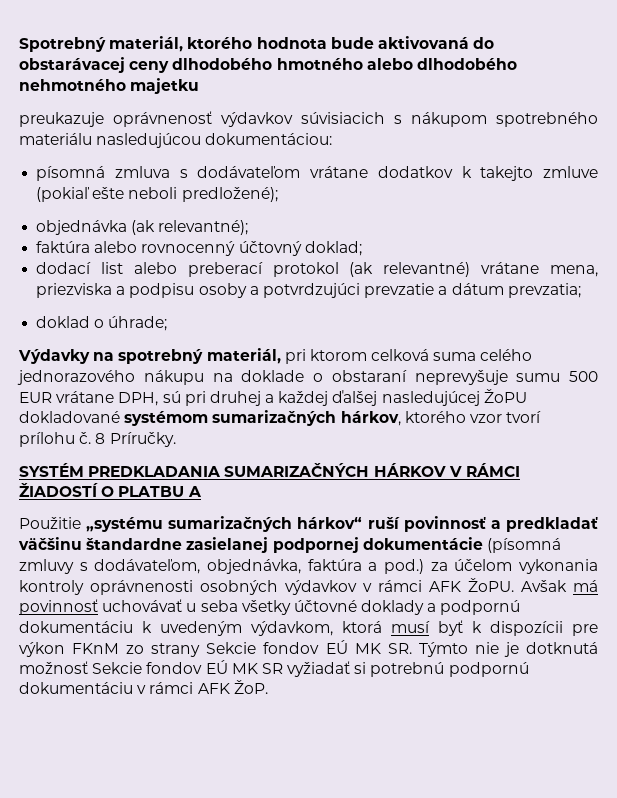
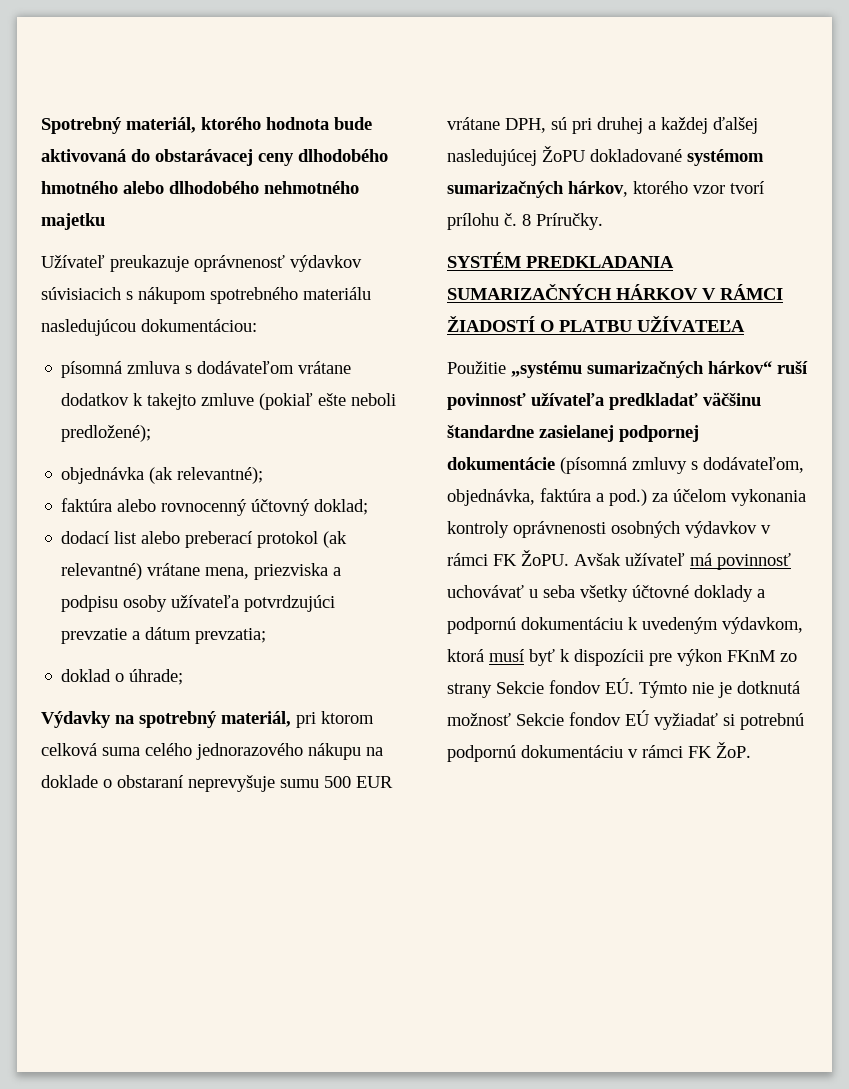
- preukazuje oprávnenosť výdavkov súvisiacich s nákupom spotrebného materiálu nasledujúcou dokumentáciou:
+ Užívateľ preukazuje oprávnenosť výdavkov súvisiacich s nákupom spotrebného materiálu nasledujúcou dokumentáciou:
- dodací list alebo preberací protokol (ak relevantné) vrátane mena, priezviska a podpisu osoby a potvrdzujúci prevzatie a dátum prevzatia;
+ dodací list alebo preberací protokol (ak relevantné) vrátane mena, priezviska a podpisu osoby užívateľa potvrdzujúci prevzatie a dátum prevzatia;
- SYSTÉM PREDKLADANIA SUMARIZAČNÝCH HÁRKOV V RÁMCI ŽIADOSTÍ O PLATBU A
+ SYSTÉM PREDKLADANIA SUMARIZAČNÝCH HÁRKOV V RÁMCI ŽIADOSTÍ O PLATBU UŽÍVATEĽA
- Použitie „systému sumarizačných hárkov“ ruší povinnosť a predkladať väčšinu štandardne zasielanej podpornej dokumentácie (písomná zmluvy s dodávateľom, objednávka, faktúra a pod.) za účelom vykonania kontroly oprávnenosti osobných výdavkov v rámci AFK ŽoPU.
+ Použitie „systému sumarizačných hárkov“ ruší povinnosť užívateľa predkladať väčšinu štandardne zasielanej podpornej dokumentácie (písomná zmluvy s dodávateľom, objednávka, faktúra a pod.) za účelom vykonania kontroly oprávnenosti osobných výdavkov v rámci FK ŽoPU.
- Avšak má povinnosť uchovávať u seba všetky účtovné doklady a podpornú dokumentáciu k uvedeným výdavkom, ktorá musí byť k dispozícii pre výkon FKnM zo strany Sekcie fondov EÚ MK SR. Týmto nie je dotknutá možnosť Sekcie fondov EÚ MK SR vyžiadať si potrebnú podpornú dokumentáciu v rámci AFK ŽoP.
+ Avšak užívateľ má povinnosť uchovávať u seba všetky účtovné doklady a podpornú dokumentáciu k uvedeným výdavkom, ktorá musí byť k dispozícii pre výkon FKnM zo strany Sekcie fondov EÚ. Týmto nie je dotknutá možnosť Sekcie fondov EÚ vyžiadať si potrebnú podpornú dokumentáciu v rámci FK ŽoP.

